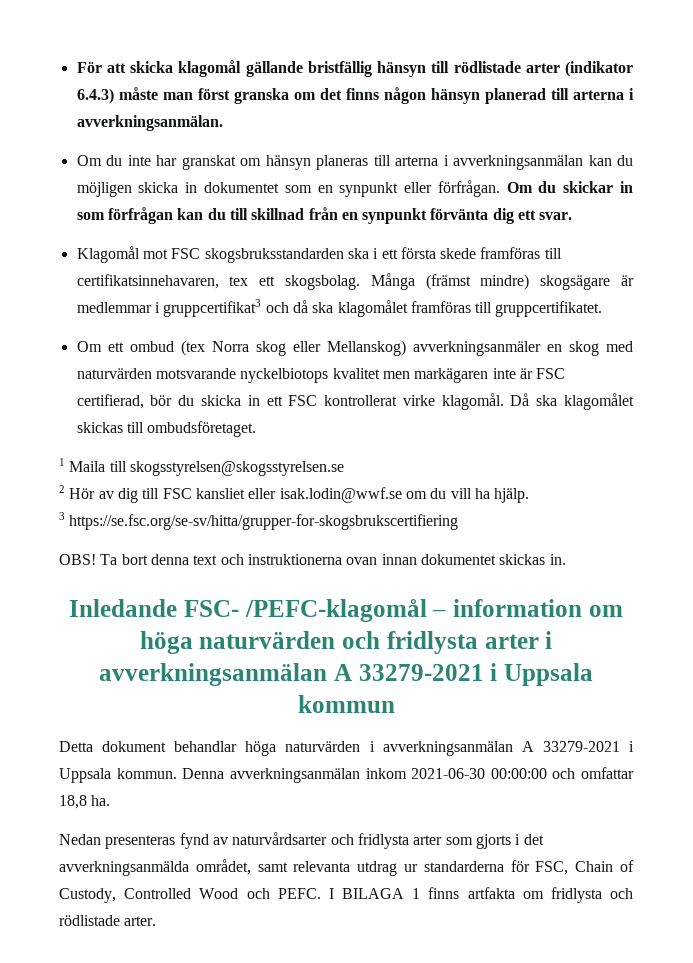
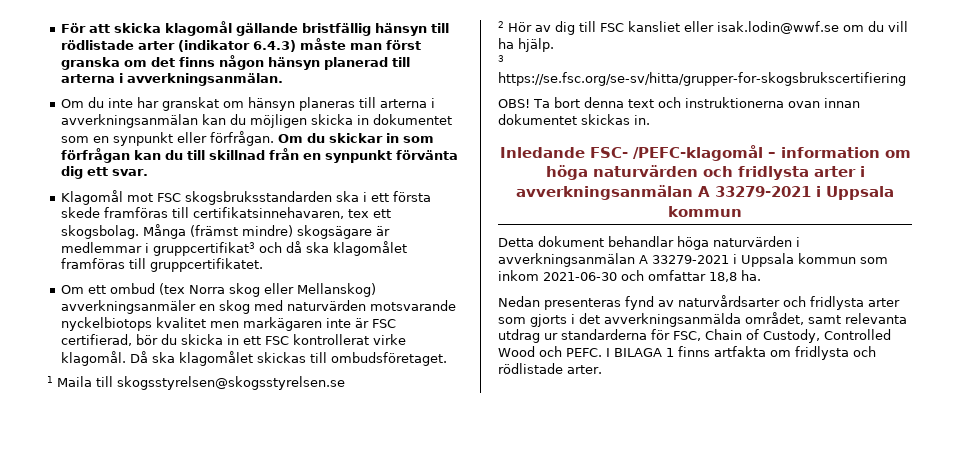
- Detta dokument behandlar höga naturvärden i avverkningsanmälan A 33279-2021 i Uppsala kommun. Denna avverkningsanmälan inkom 2021-06-30 00:00:00 och omfattar 18,8 ha.
+ Detta dokument behandlar höga naturvärden i avverkningsanmälan A 33279-2021 i Uppsala kommun som inkom 2021-06-30 och omfattar 18,8 ha.

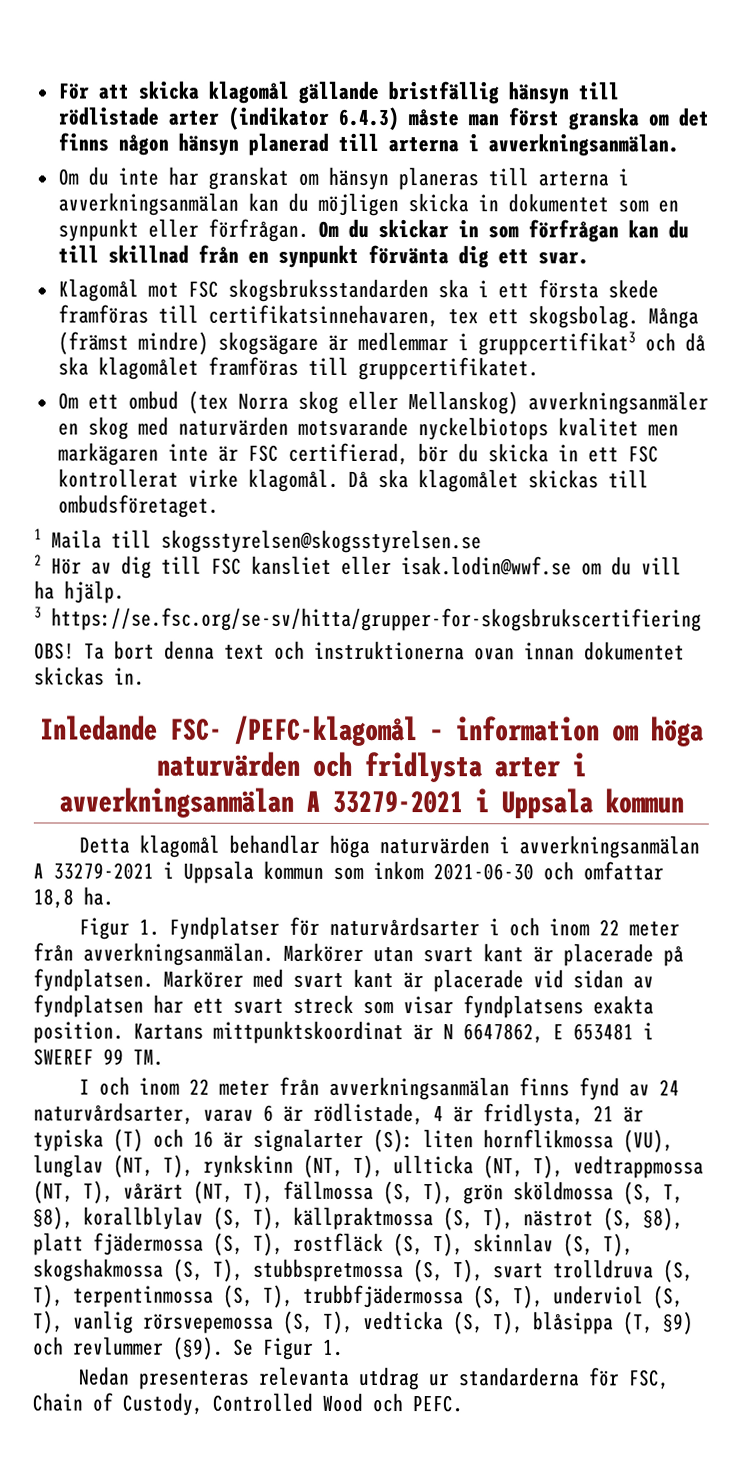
- Detta dokument behandlar höga naturvärden i avverkningsanmälan A 33279-2021 i Uppsala kommun som inkom 2021-06-30 och omfattar 18,8 ha.
+ Detta klagomål behandlar höga naturvärden i avverkningsanmälan A 33279-2021 i Uppsala kommun som inkom 2021-06-30 och omfattar 18,8 ha.
- Nedan presenteras fynd av naturvårdsarter och fridlysta arter som gjorts i det avverkningsanmälda området, samt relevanta utdrag ur standarderna för FSC, Chain of Custody, Controlled Wood och PEFC. I BILAGA 1 finns artfakta om fridlysta och rödlistade arter.
+ Figur 1. Fyndplatser för naturvårdsarter i och inom 22 meter från avverkningsanmälan. Markörer utan svart kant är placerade på fyndplatsen. Markörer med svart kant är placerade vid sidan av fyndplatsen har ett svart streck som visar fyndplatsens exakta position. Kartans mittpunktskoordinat är N 6647862, E 653481 i SWEREF 99 TM.
+ I och inom 22 meter från avverkningsanmälan finns fynd av 24 naturvårdsarter, varav 6 är rödlistade, 4 är fridlysta, 21 är typiska (T) och 16 är signalarter (S): liten hornflikmossa (VU), lunglav (NT, T), rynkskinn (NT, T), ullticka (NT, T), vedtrappmossa (NT, T), vårärt (NT, T), fällmossa (S, T), grön sköldmossa (S, T, §8), korallblylav (S, T), källpraktmossa (S, T), nästrot (S, §8), platt fjädermossa (S, T), rostfläck (S, T), skinnlav (S, T), skogshakmossa (S, T), stubbspretmossa (S, T), svart trolldruva (S, T), terpentinmossa (S, T), trubbfjädermossa (S, T), underviol (S, T), vanlig rörsvepemossa (S, T), vedticka (S, T), blåsippa (T, §9) och revlummer (§9). Se Figur 1.
+ Nedan presenteras relevanta utdrag ur standarderna för FSC, Chain of Custody, Controlled Wood och PEFC.

